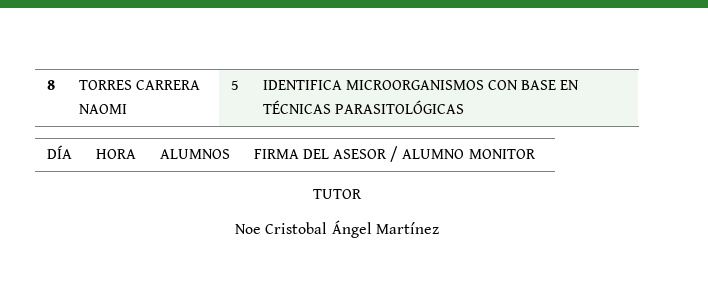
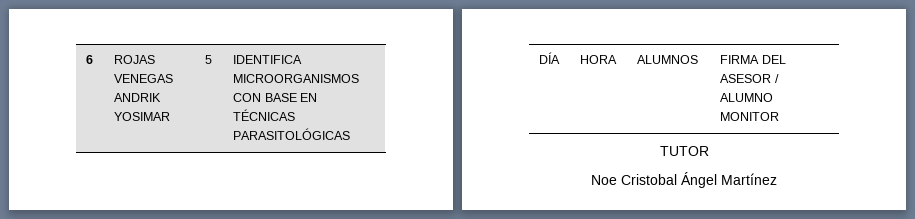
- 8 | TORRES CARRERA NAOMI | 5 | IDENTIFICA MICROORGANISMOS CON BASE EN TÉCNICAS PARASITOLÓGICAS
+ 6 | ROJAS VENEGAS ANDRIK YOSIMAR | 5 | IDENTIFICA MICROORGANISMOS CON BASE EN TÉCNICAS PARASITOLÓGICAS

